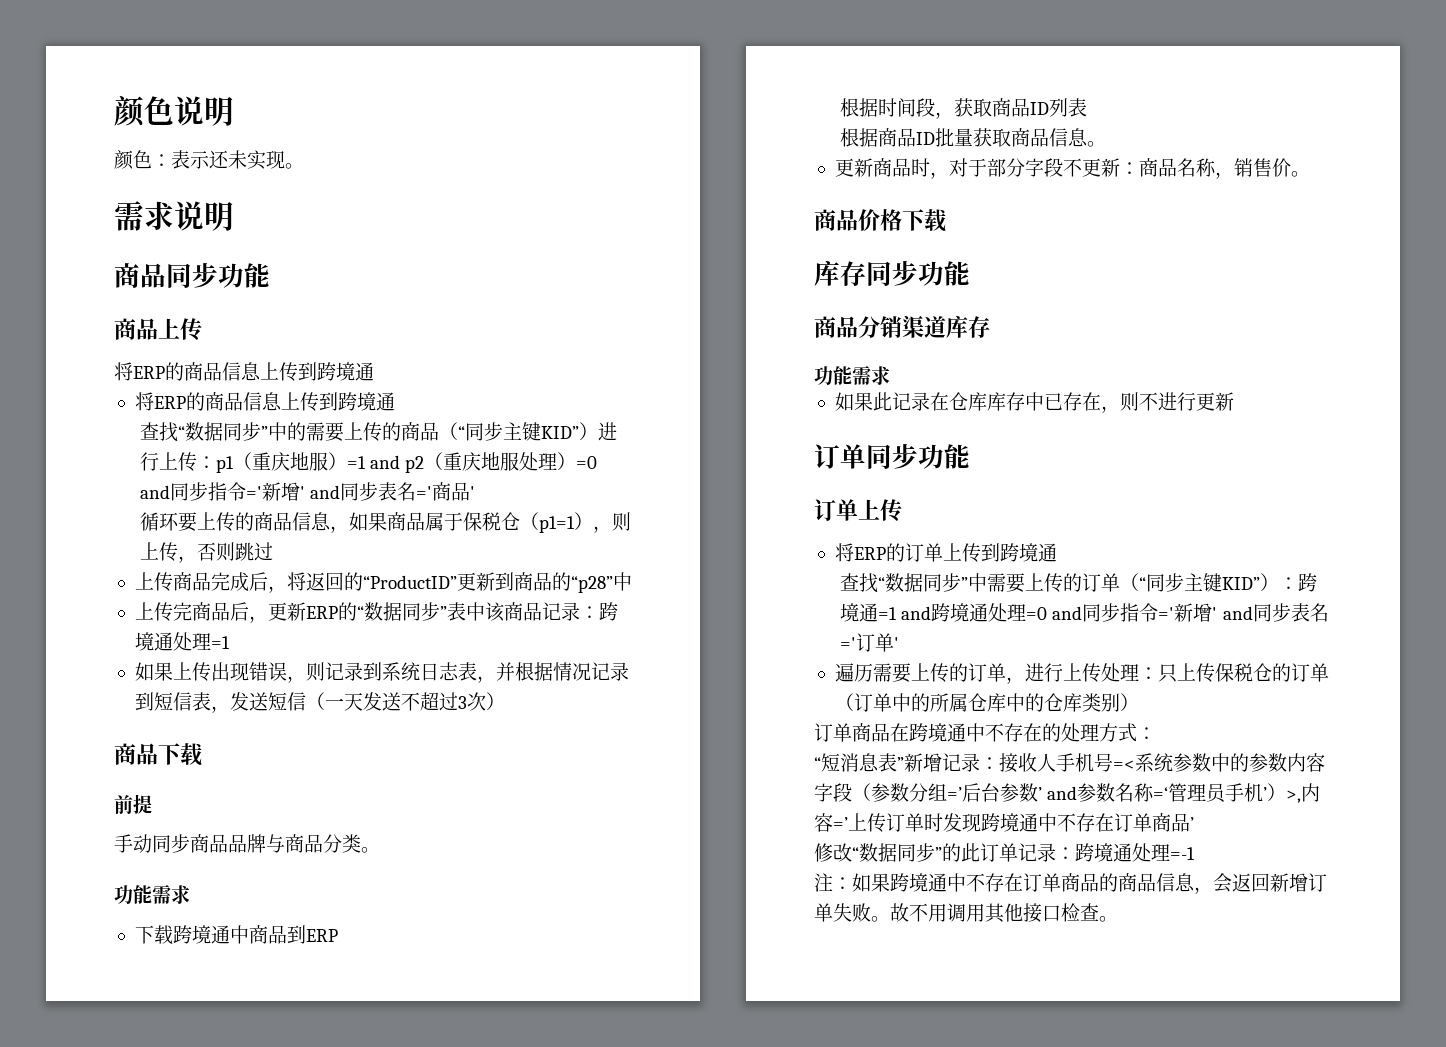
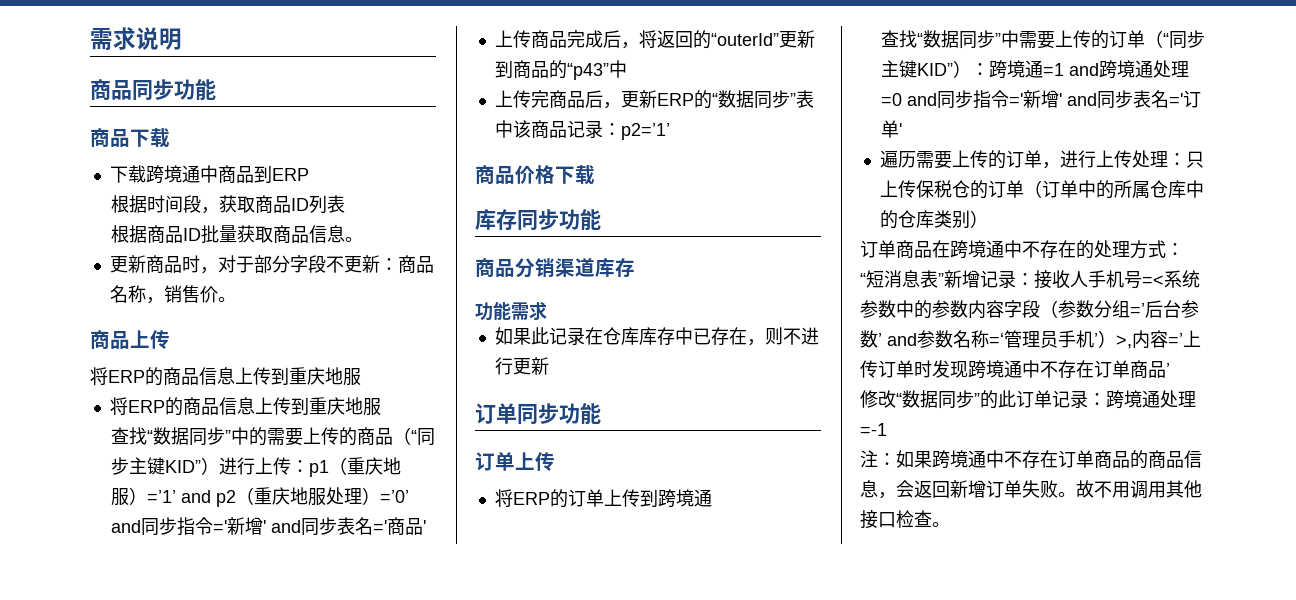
- 颜色说明
- 颜色：表示还未实现。
- 商品上传
- 将ERP的商品信息上传到跨境通
- 将ERP的商品信息上传到跨境通
- 查找“数据同步”中的需要上传的商品（“同步主键KID”）进行上传：p1（重庆地服）=1 and p2（重庆地服处理）=0 and同步指令='新增' and同步表名='商品'
- 循环要上传的商品信息，如果商品属于保税仓（p1=1），则上传，否则跳过
- 上传商品完成后，将返回的“ProductID”更新到商品的“p28”中
- 上传完商品后，更新ERP的“数据同步”表中该商品记录：跨境通处理=1
- 如果上传出现错误，则记录到系统日志表，并根据情况记录到短信表，发送短信（一天发送不超过3次）
  商品下载
- 前提
- 手动同步商品品牌与商品分类。
- 功能需求
+ 商品上传
+ 将ERP的商品信息上传到重庆地服
+ 将ERP的商品信息上传到重庆地服
+ 查找“数据同步”中的需要上传的商品（“同步主键KID”）进行上传：p1（重庆地服）=’1’ and p2（重庆地服处理）=’0’ and同步指令='新增' and同步表名='商品'
+ 上传商品完成后，将返回的“outerId”更新到商品的“p43”中
+ 上传完商品后，更新ERP的“数据同步”表中该商品记录：p2=’1’

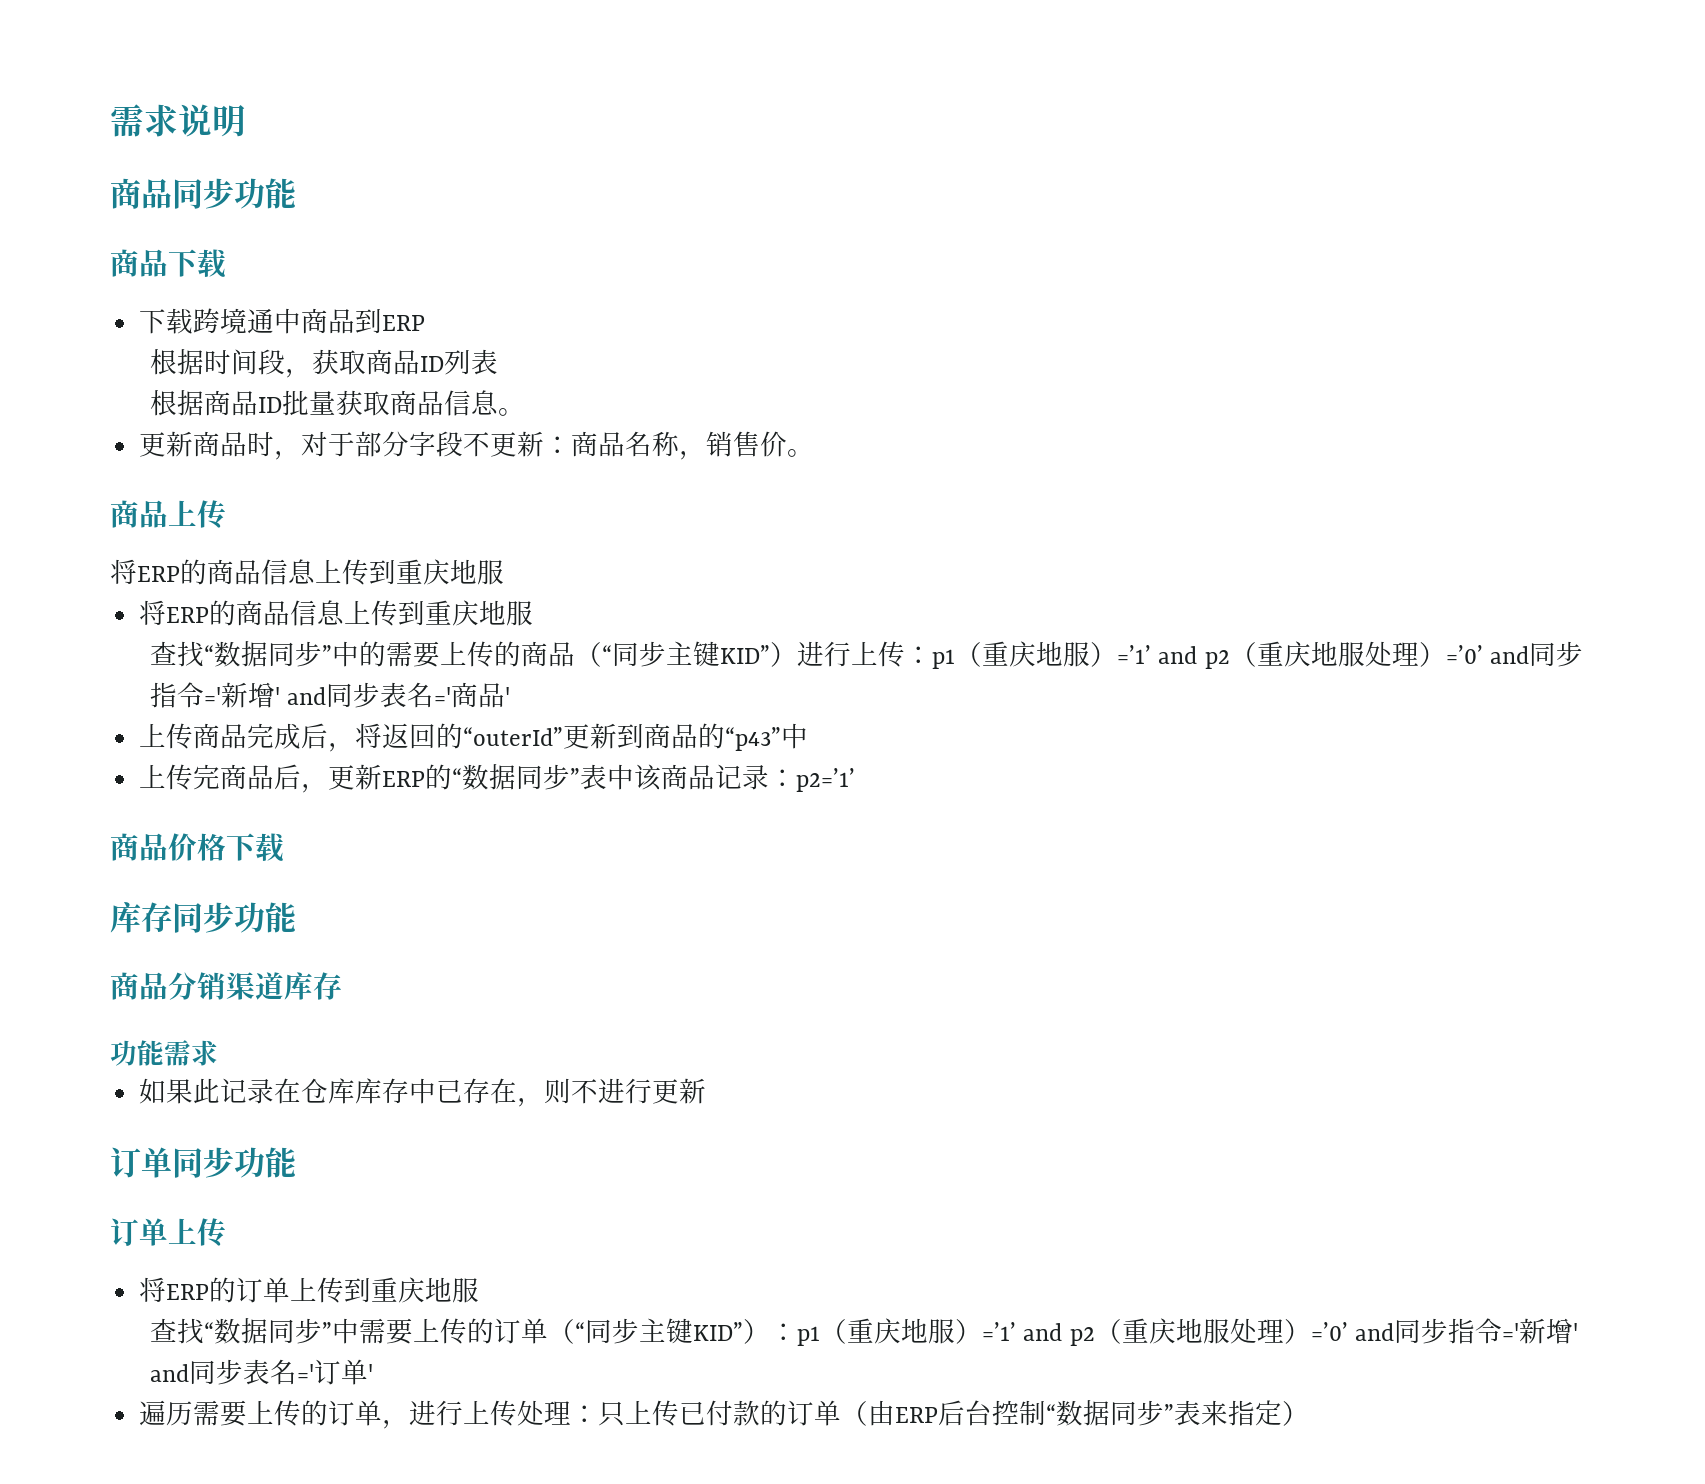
- 将ERP的订单上传到跨境通
+ 将ERP的订单上传到重庆地服
- 查找“数据同步”中需要上传的订单（“同步主键KID”）：跨境通=1 and跨境通处理=0 and同步指令='新增' and同步表名='订单'
+ 查找“数据同步”中需要上传的订单（“同步主键KID”）：p1（重庆地服）=’1’ and p2（重庆地服处理）=’0’ and同步指令='新增' and同步表名='订单'
- 遍历需要上传的订单，进行上传处理：只上传保税仓的订单（订单中的所属仓库中的仓库类别）
- 订单商品在跨境通中不存在的处理方式：
- “短消息表”新增记录：接收人手机号=<系统参数中的参数内容字段（参数分组=’后台参数’ and参数名称=‘管理员手机’）>,内容=’上传订单时发现跨境通中不存在订单商品’
- 修改“数据同步”的此订单记录：跨境通处理=-1
- 注：如果跨境通中不存在订单商品的商品信息，会返回新增订单失败。故不用调用其他接口检查。
+ 遍历需要上传的订单，进行上传处理：只上传已付款的订单（由ERP后台控制“数据同步”表来指定）

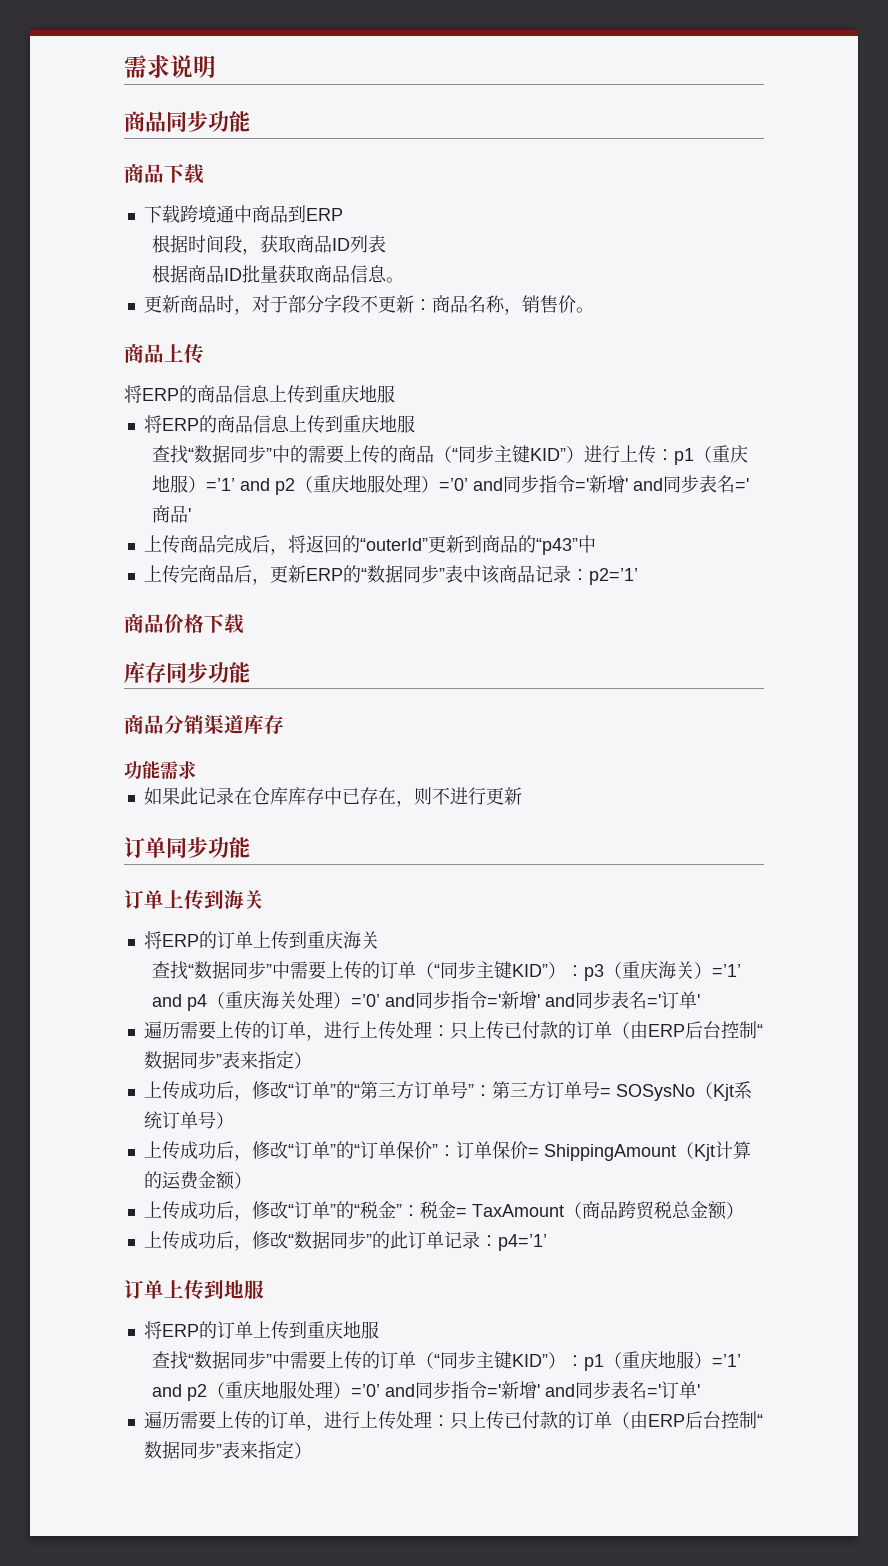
  订单同步功能
- 订单上传
+ 订单上传到海关
+ 将ERP的订单上传到重庆海关
+ 查找“数据同步”中需要上传的订单（“同步主键KID”）：p3（重庆海关）=’1’ and p4（重庆海关处理）=’0’ and同步指令='新增' and同步表名='订单'
+ 遍历需要上传的订单，进行上传处理：只上传已付款的订单（由ERP后台控制“数据同步”表来指定）
+ 上传成功后，修改“订单”的“第三方订单号”：第三方订单号= SOSysNo（Kjt系统订单号）
+ 上传成功后，修改“订单”的“订单保价”：订单保价= ShippingAmount（Kjt计算的运费金额）
+ 上传成功后，修改“订单”的“税金”：税金= TaxAmount（商品跨贸税总金额）
+ 上传成功后，修改“数据同步”的此订单记录：p4=’1’
+ 订单上传到地服

